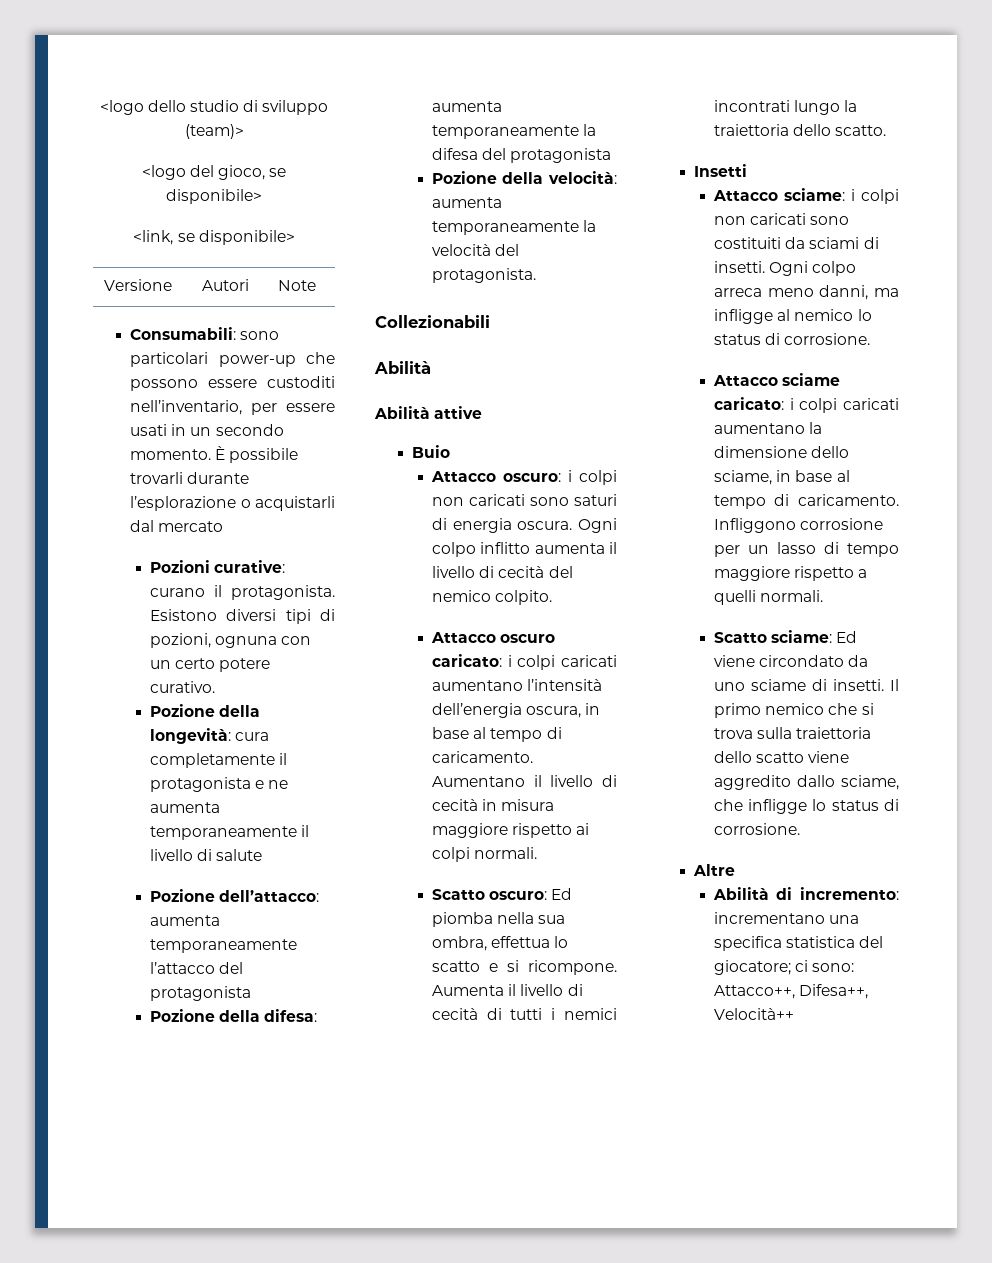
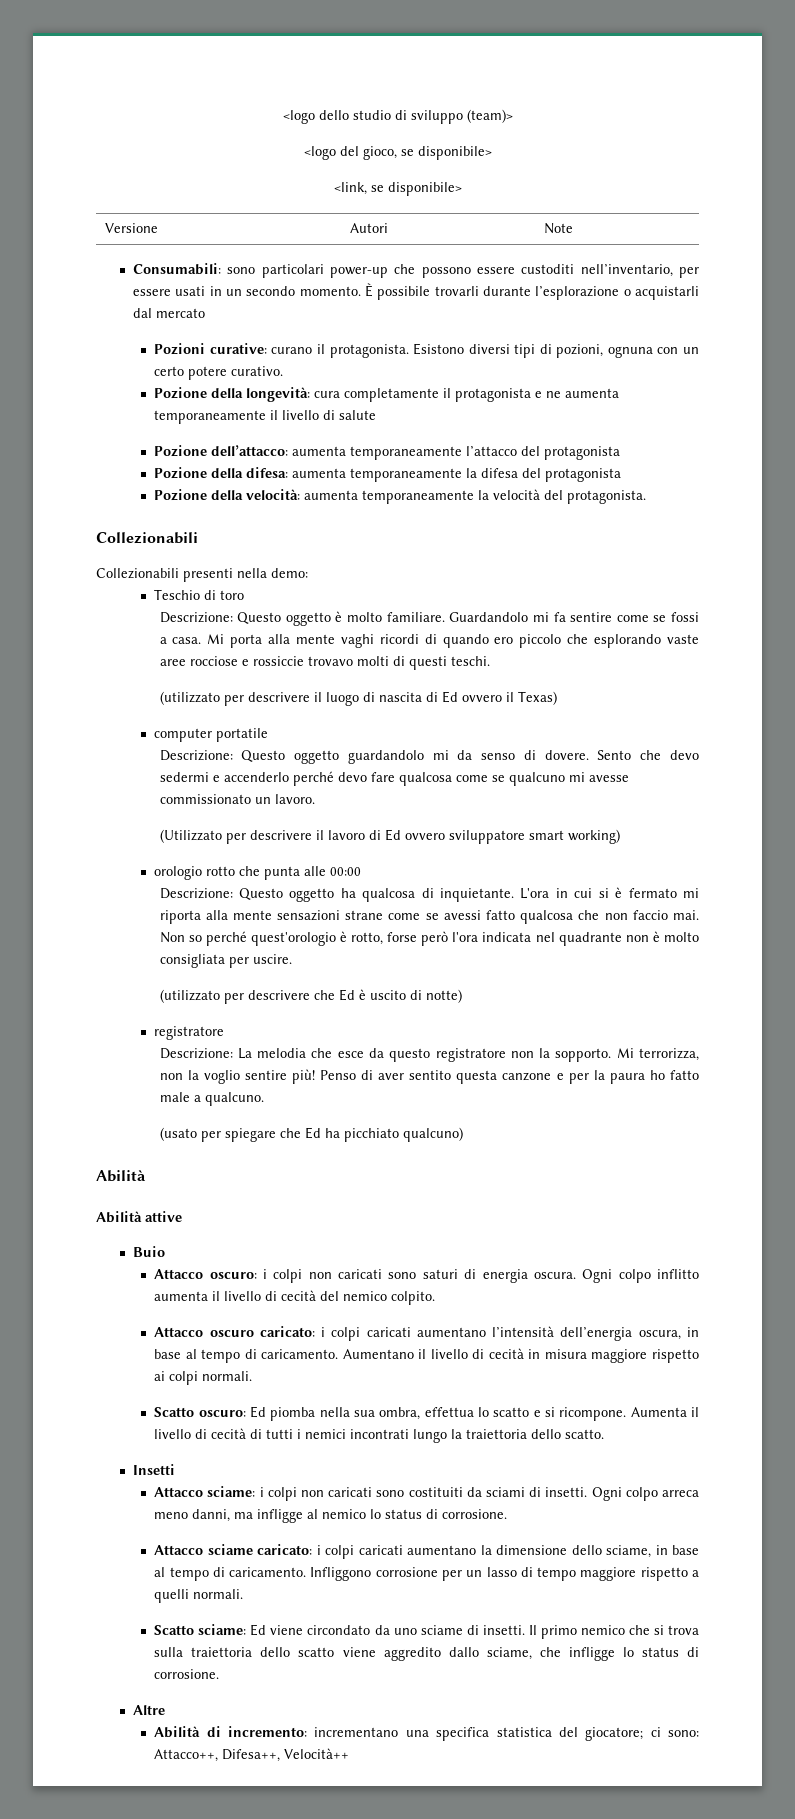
+ Collezionabili presenti nella demo:
+ Teschio di toro
+ Descrizione: Questo oggetto è molto familiare. Guardandolo mi fa sentire come se fossi a casa. Mi porta alla mente vaghi ricordi di quando ero piccolo che esplorando vaste aree rocciose e rossiccie trovavo molti di questi teschi.
+ (utilizzato per descrivere il luogo di nascita di Ed ovvero il Texas)
+ computer portatile
+ Descrizione: Questo oggetto guardandolo mi da senso di dovere. Sento che devo sedermi e accenderlo perché devo fare qualcosa come se qualcuno mi avesse commissionato un lavoro.
+ (Utilizzato per descrivere il lavoro di Ed ovvero sviluppatore smart working)
+ orologio rotto che punta alle 00:00
+ Descrizione: Questo oggetto ha qualcosa di inquietante. L'ora in cui si è fermato mi riporta alla mente sensazioni strane come se avessi fatto qualcosa che non faccio mai. Non so perché quest'orologio è rotto, forse però l'ora indicata nel quadrante non è molto consigliata per uscire.
+ (utilizzato per descrivere che Ed è uscito di notte)
+ registratore
+ Descrizione: La melodia che esce da questo registratore non la sopporto. Mi terrorizza, non la voglio sentire più! Penso di aver sentito questa canzone e per la paura ho fatto male a qualcuno.
+ (usato per spiegare che Ed ha picchiato qualcuno)

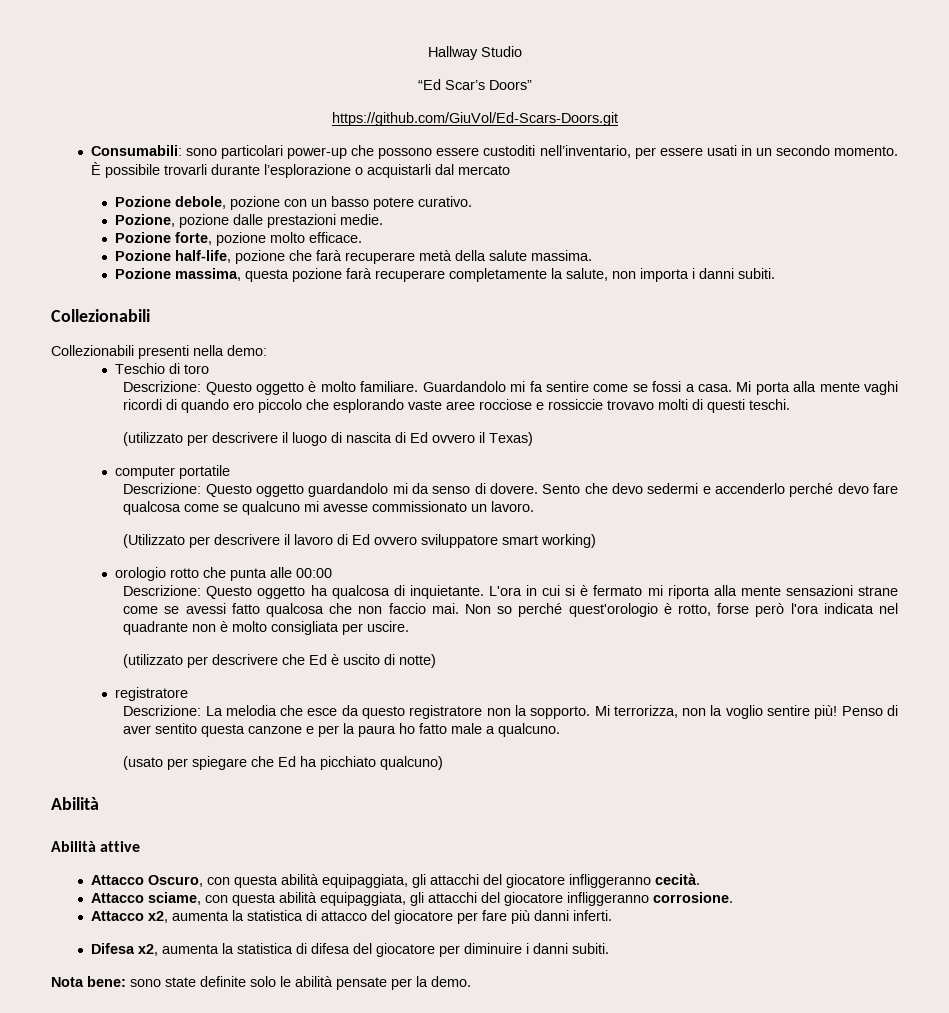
- <logo dello studio di sviluppo (team)>
- <logo del gioco, se disponibile>
- <link, se disponibile>
- Versione | Autori | Note
+ Hallway Studio
+ “Ed Scar’s Doors”
+ https://github.com/GiuVol/Ed-Scars-Doors.git
- Pozioni curative: curano il protagonista. Esistono diversi tipi di pozioni, ognuna con un certo potere curativo.
+ Pozione debole, pozione con un basso potere curativo.
- Pozione della longevità: cura completamente il protagonista e ne aumenta temporaneamente il livello di salute
- Pozione dell’attacco: aumenta temporaneamente l’attacco del protagonista
- Pozione della difesa: aumenta temporaneamente la difesa del protagonista
- Pozione della velocità: aumenta temporaneamente la velocità del protagonista.
+ Pozione, pozione dalle prestazioni medie.
+ Pozione forte, pozione molto efficace.
+ Pozione half-life, pozione che farà recuperare metà della salute massima.
+ Pozione massima, questa pozione farà recuperare completamente la salute, non importa i danni subiti.
- Buio
- Attacco oscuro: i colpi non caricati sono saturi di energia oscura. Ogni colpo inflitto aumenta il livello di cecità del nemico colpito.
- Attacco oscuro caricato: i colpi caricati aumentano l’intensità dell’energia oscura, in base al tempo di caricamento. Aumentano il livello di cecità in misura maggiore rispetto ai colpi normali.
- Scatto oscuro: Ed piomba nella sua ombra, effettua lo scatto e si ricompone. Aumenta il livello di cecità di tutti i nemici incontrati lungo la traiettoria dello scatto.
- Insetti
- Attacco sciame: i colpi non caricati sono costituiti da sciami di insetti. Ogni colpo arreca meno danni, ma infligge al nemico lo status di corrosione.
- Attacco sciame caricato: i colpi caricati aumentano la dimensione dello sciame, in base al tempo di caricamento. Infliggono corrosione per un lasso di tempo maggiore rispetto a quelli normali.
- Scatto sciame: Ed viene circondato da uno sciame di insetti. Il primo nemico che si trova sulla traiettoria dello scatto viene aggredito dallo sciame, che infligge lo status di corrosione.
- Altre
- Abilità di incremento: incrementano una specifica statistica del giocatore; ci sono: Attacco++, Difesa++, Velocità++
+ Attacco Oscuro, con questa abilità equipaggiata, gli attacchi del giocatore infliggeranno cecità.
+ Attacco sciame, con questa abilità equipaggiata, gli attacchi del giocatore infliggeranno corrosione.
+ Attacco x2, aumenta la statistica di attacco del giocatore per fare più danni inferti.
+ Difesa x2, aumenta la statistica di difesa del giocatore per diminuire i danni subiti.
+ Nota bene: sono state definite solo le abilità pensate per la demo.

